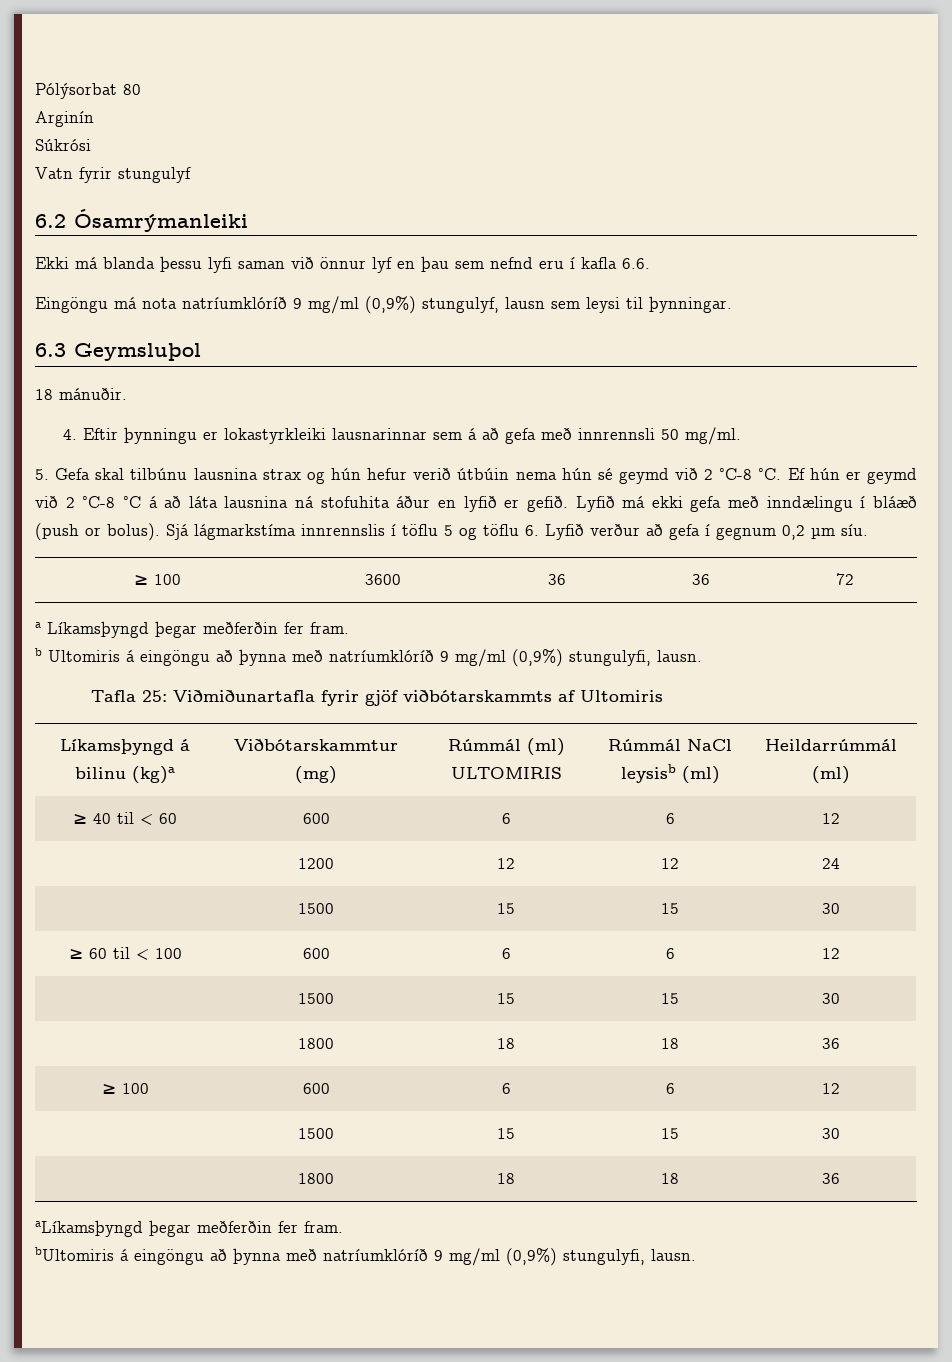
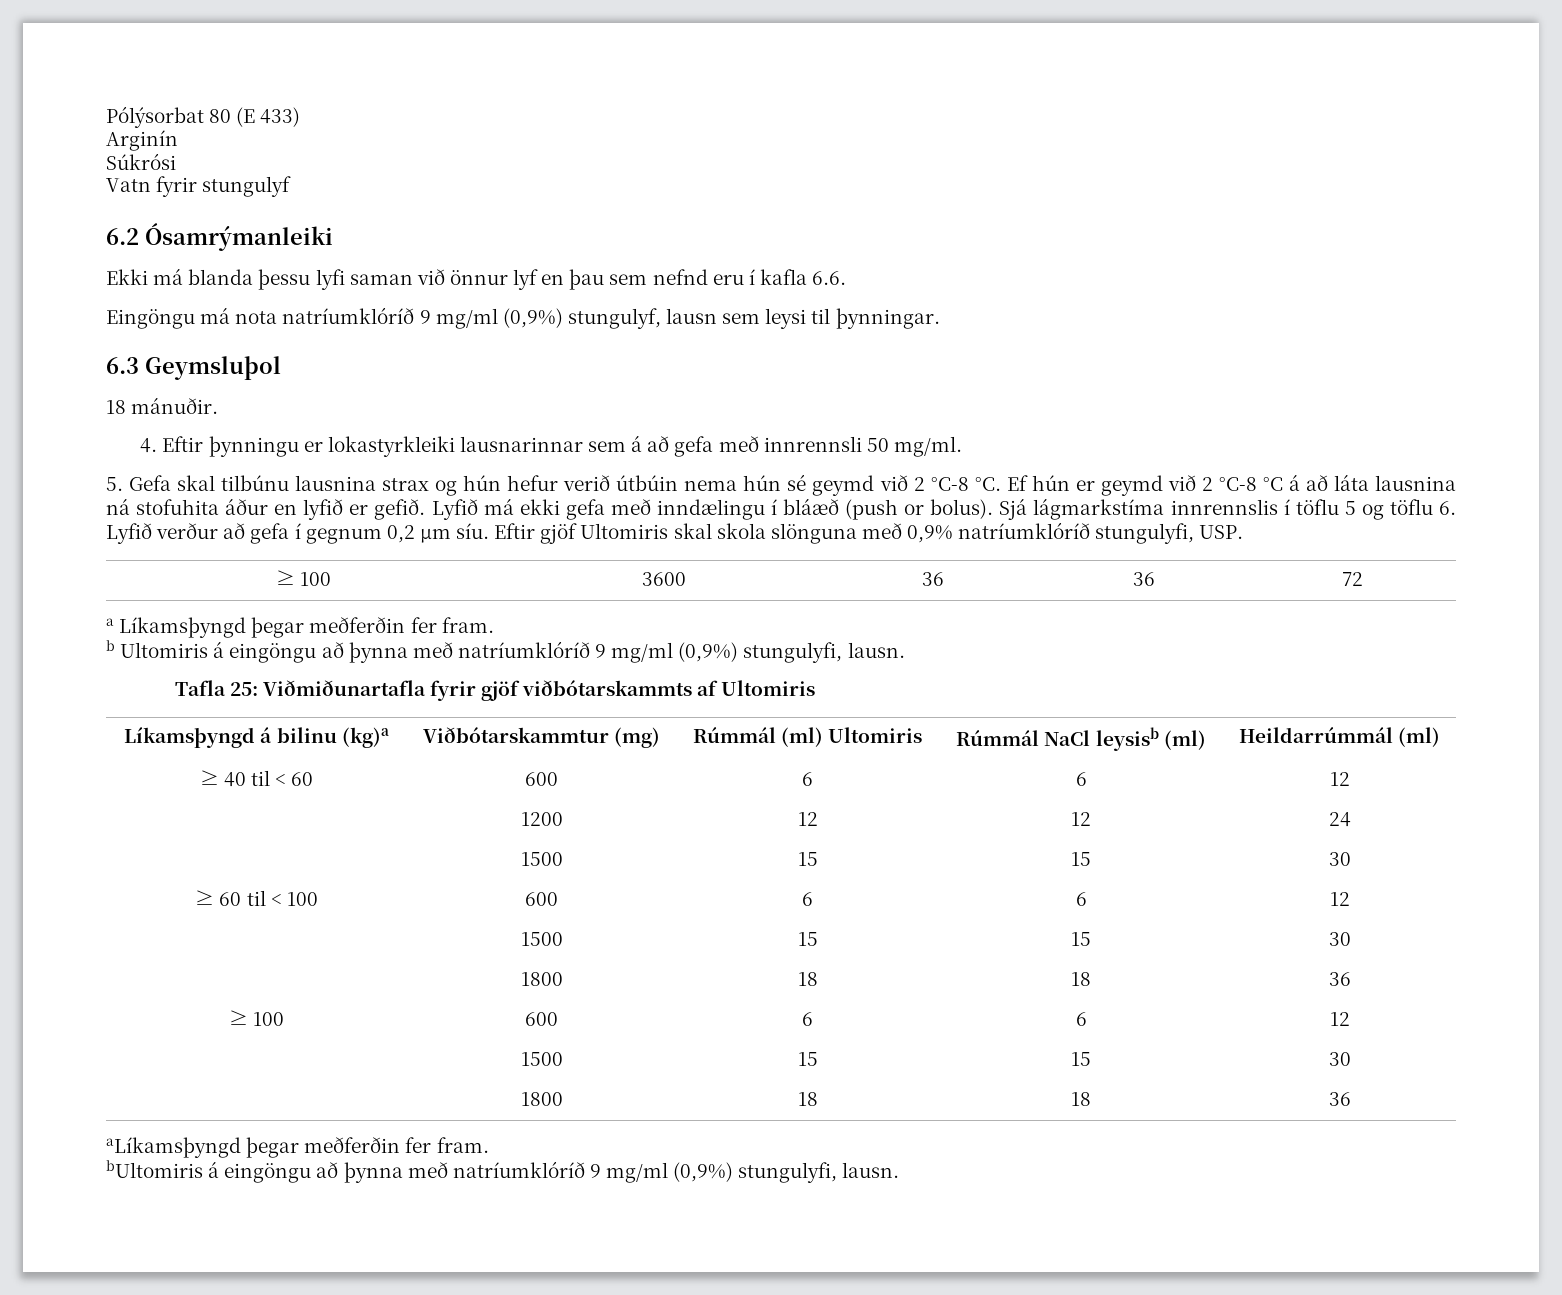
- Pólýsorbat 80
+ Pólýsorbat 80 (E 433)
+ Eftir gjöf Ultomiris skal skola slönguna með 0,9% natríumklóríð stungulyfi, USP.
- Líkamsþyngd á bilinu (kg)a | Viðbótarskammtur (mg) | Rúmmál (ml) ULTOMIRIS | Rúmmál NaCl leysisb (ml) | Heildarrúmmál (ml)
+ Líkamsþyngd á bilinu (kg)a | Viðbótarskammtur (mg) | Rúmmál (ml) Ultomiris | Rúmmál NaCl leysisb (ml) | Heildarrúmmál (ml)

